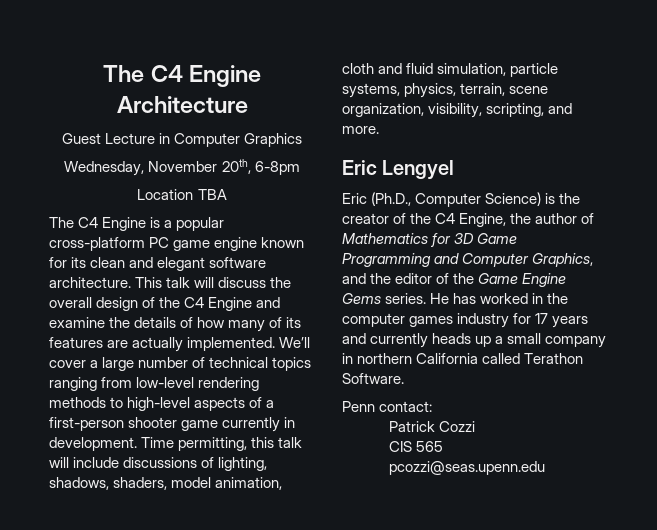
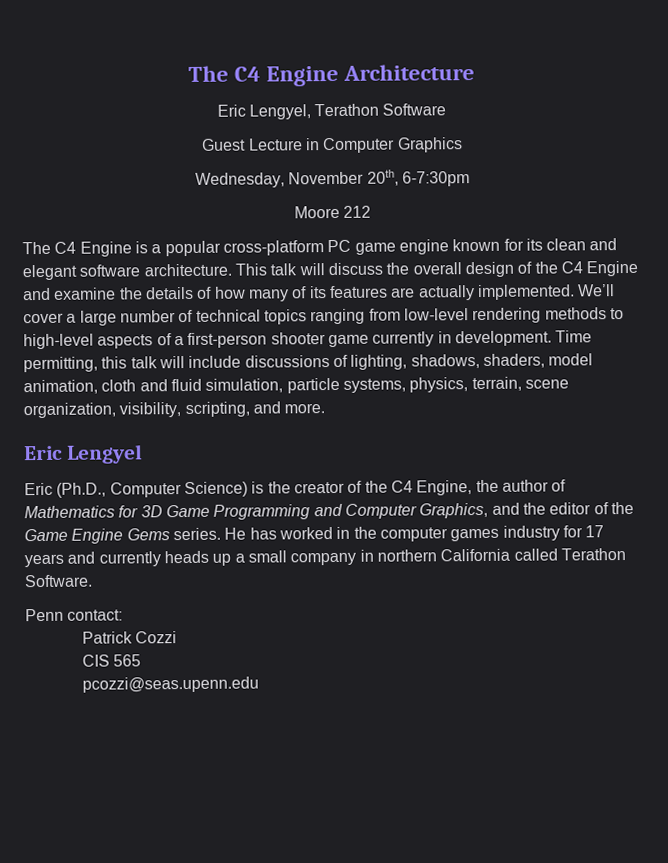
+ Eric Lengyel, Terathon Software
- Wednesday, November 20th, 6-8pm
- Location TBA
+ Wednesday, November 20th, 6-7:30pm
+ Moore 212

